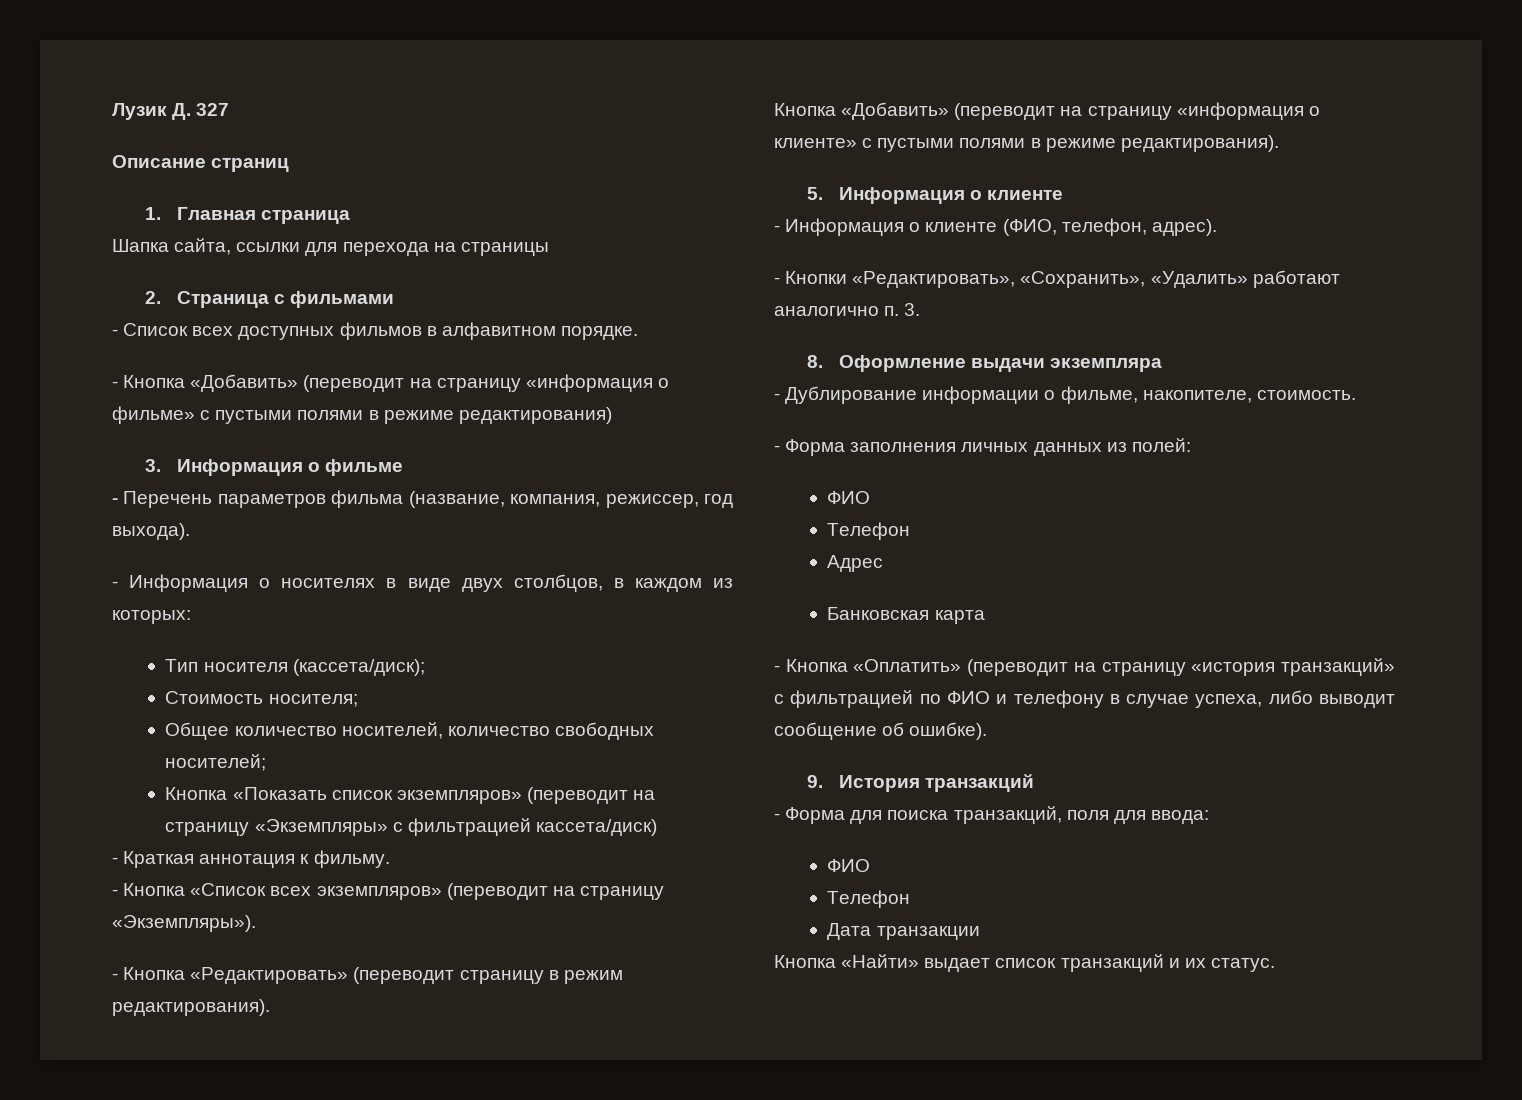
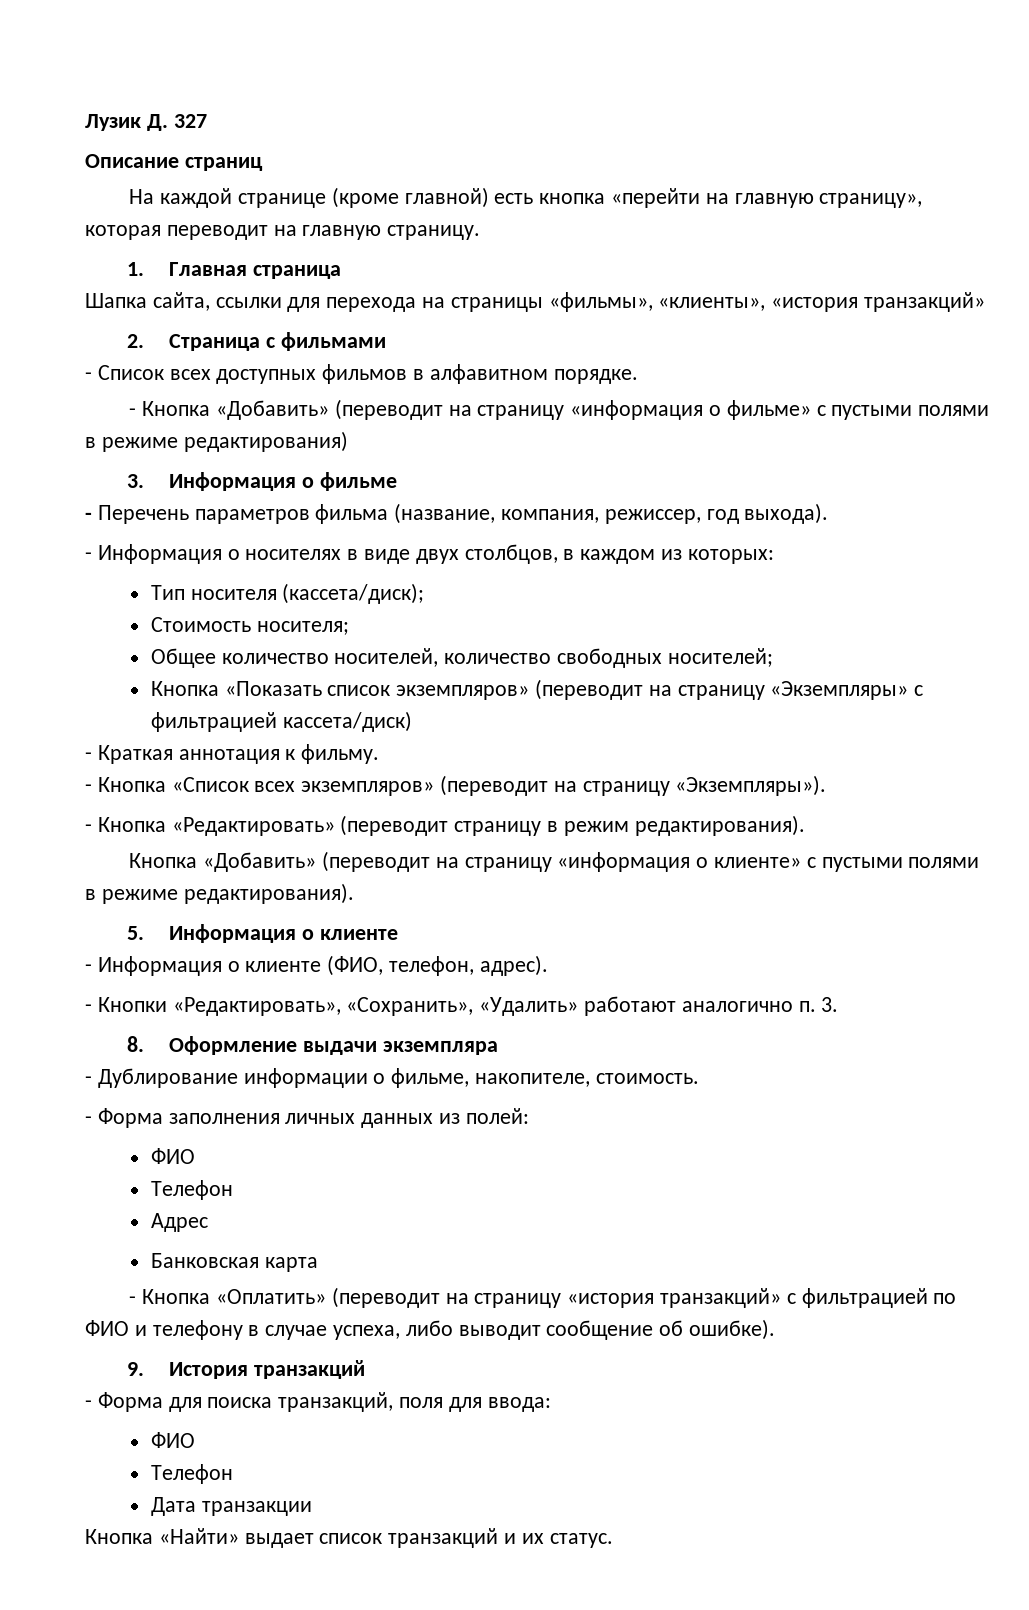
+ На каждой странице (кроме главной) есть кнопка «перейти на главную страницу», которая переводит на главную страницу.
- Шапка сайта, ссылки для перехода на страницы
+ Шапка сайта, ссылки для перехода на страницы «фильмы», «клиенты», «история транзакций»

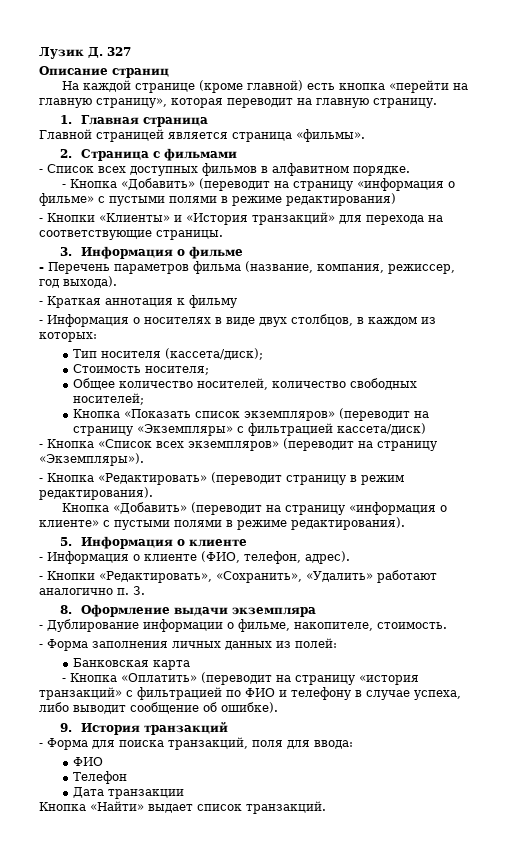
- Шапка сайта, ссылки для перехода на страницы «фильмы», «клиенты», «история транзакций»
+ Главной страницей является страница «фильмы».
+ - Кнопки «Клиенты» и «История транзакций» для перехода на соответствующие страницы.
+ - Краткая аннотация к фильму
- - Краткая аннотация к фильму.
  - Форма заполнения личных данных из полей:
- ФИО
- Телефон
- Адрес
- Кнопка «Найти» выдает список транзакций и их статус.
+ Кнопка «Найти» выдает список транзакций.

